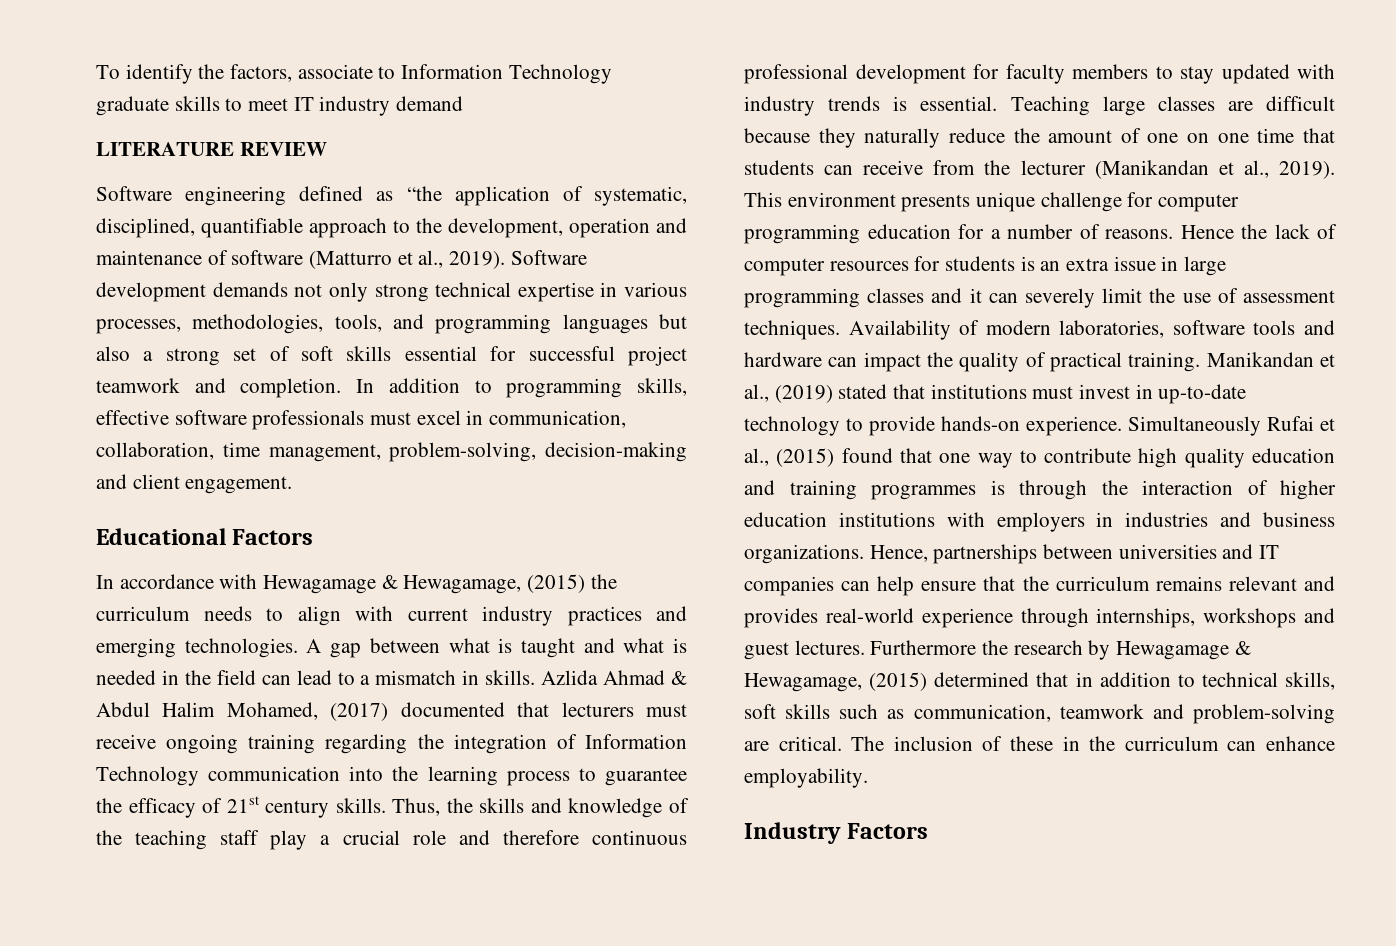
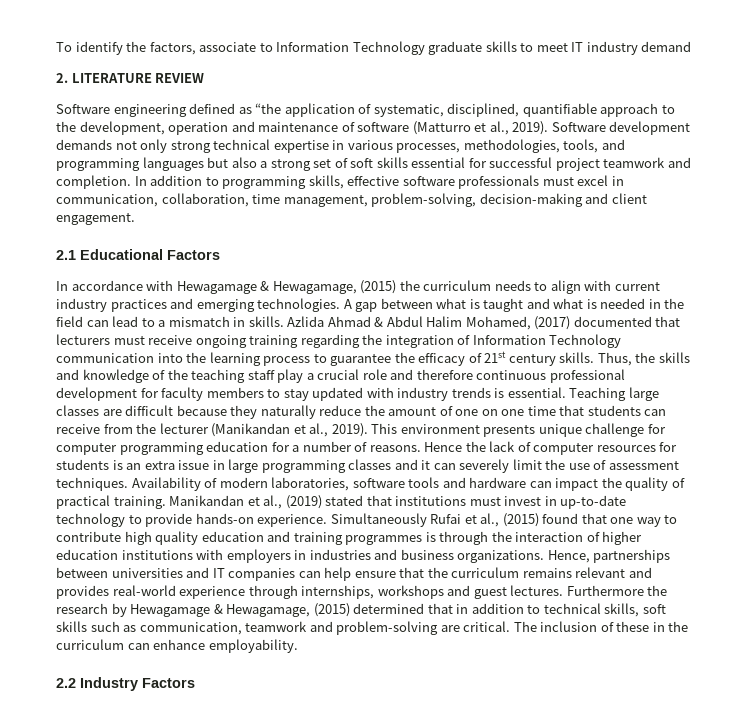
- LITERATURE REVIEW
+ 2. LITERATURE REVIEW
- Educational Factors
+ 2.1 Educational Factors
- Industry Factors
+ 2.2 Industry Factors

